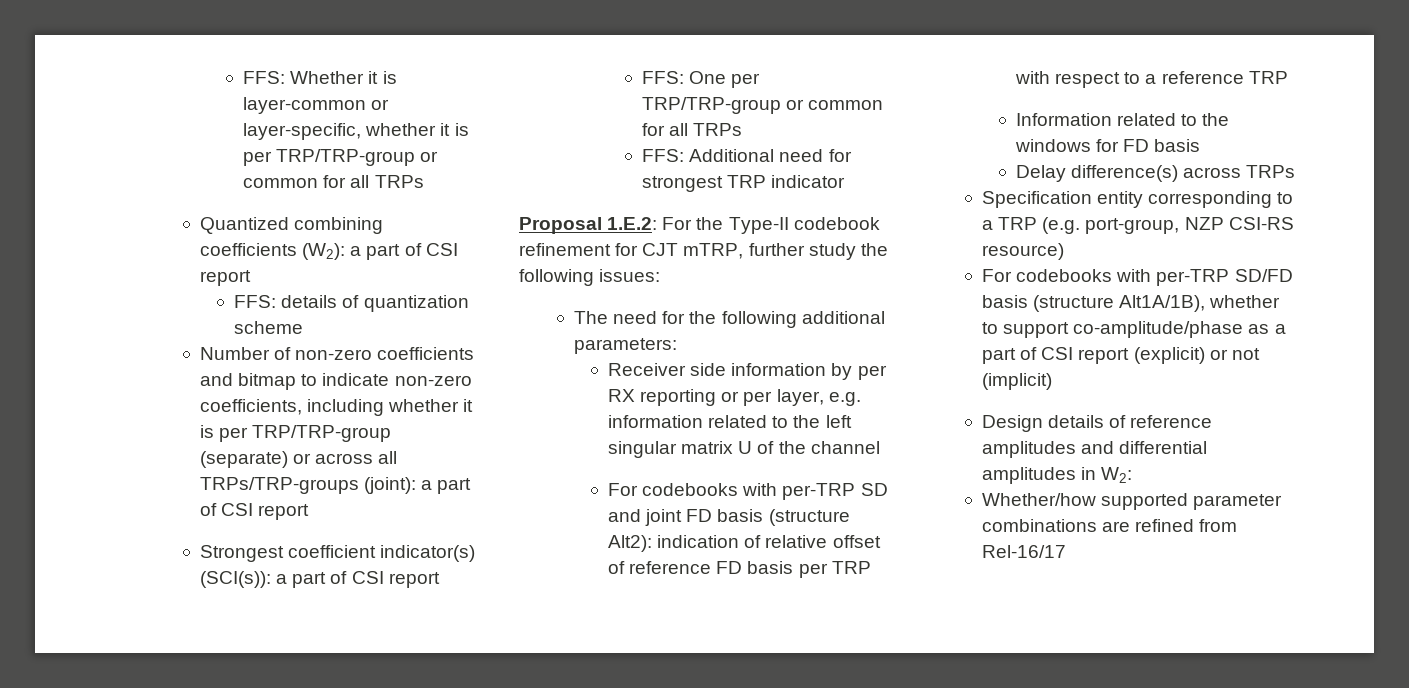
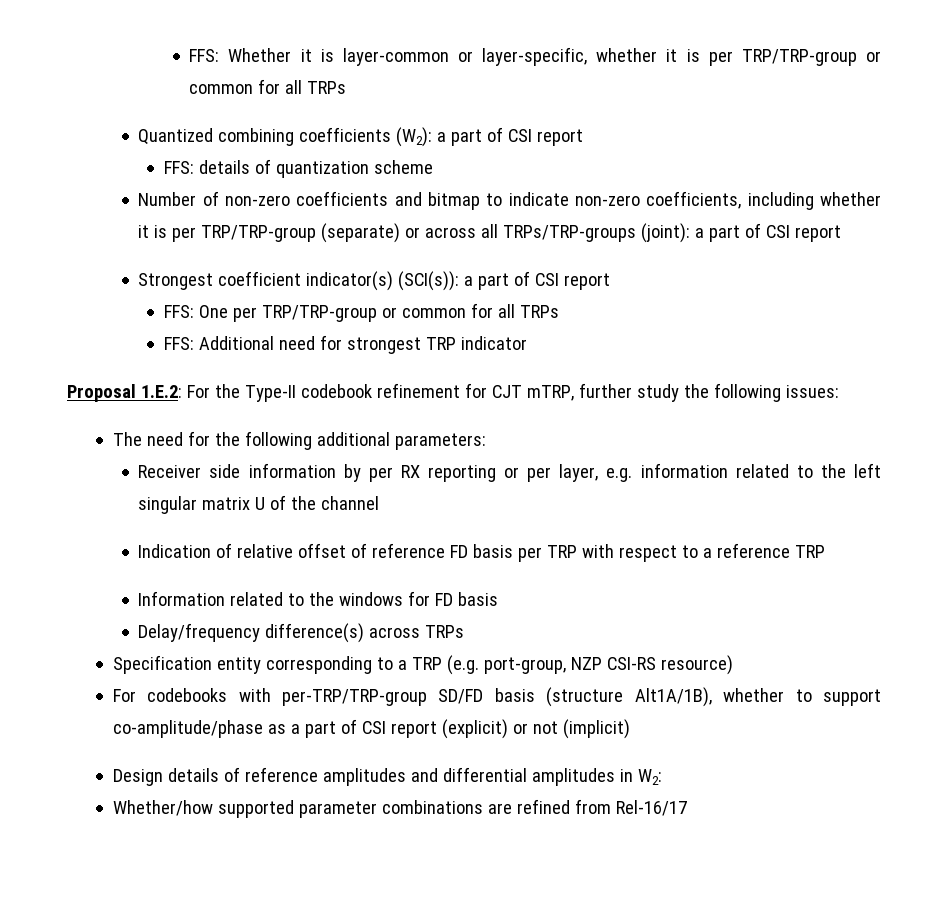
- For codebooks with per-TRP SD and joint FD basis (structure Alt2): indication of relative offset of reference FD basis per TRP with respect to a reference TRP
+ Indication of relative offset of reference FD basis per TRP with respect to a reference TRP
- Delay difference(s) across TRPs
+ Delay/frequency difference(s) across TRPs
- For codebooks with per-TRP SD/FD basis (structure Alt1A/1B), whether to support co-amplitude/phase as a part of CSI report (explicit) or not (implicit)
+ For codebooks with per-TRP/TRP-group SD/FD basis (structure Alt1A/1B), whether to support co-amplitude/phase as a part of CSI report (explicit) or not (implicit)

